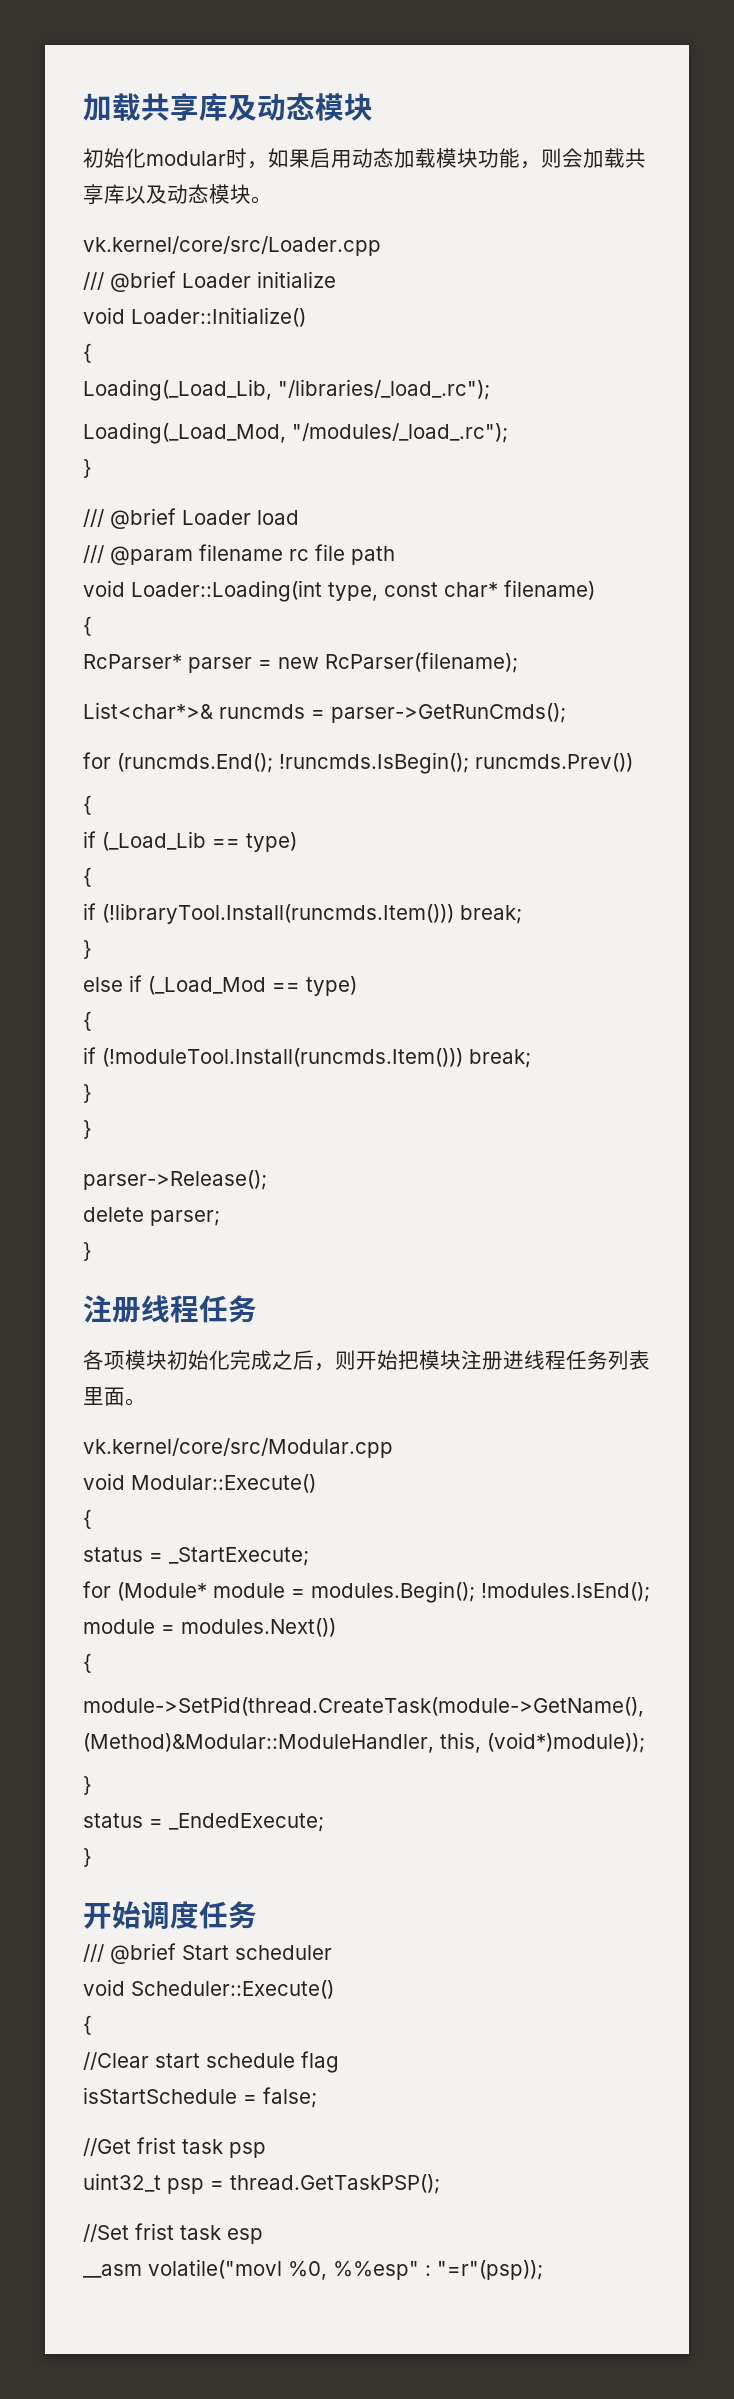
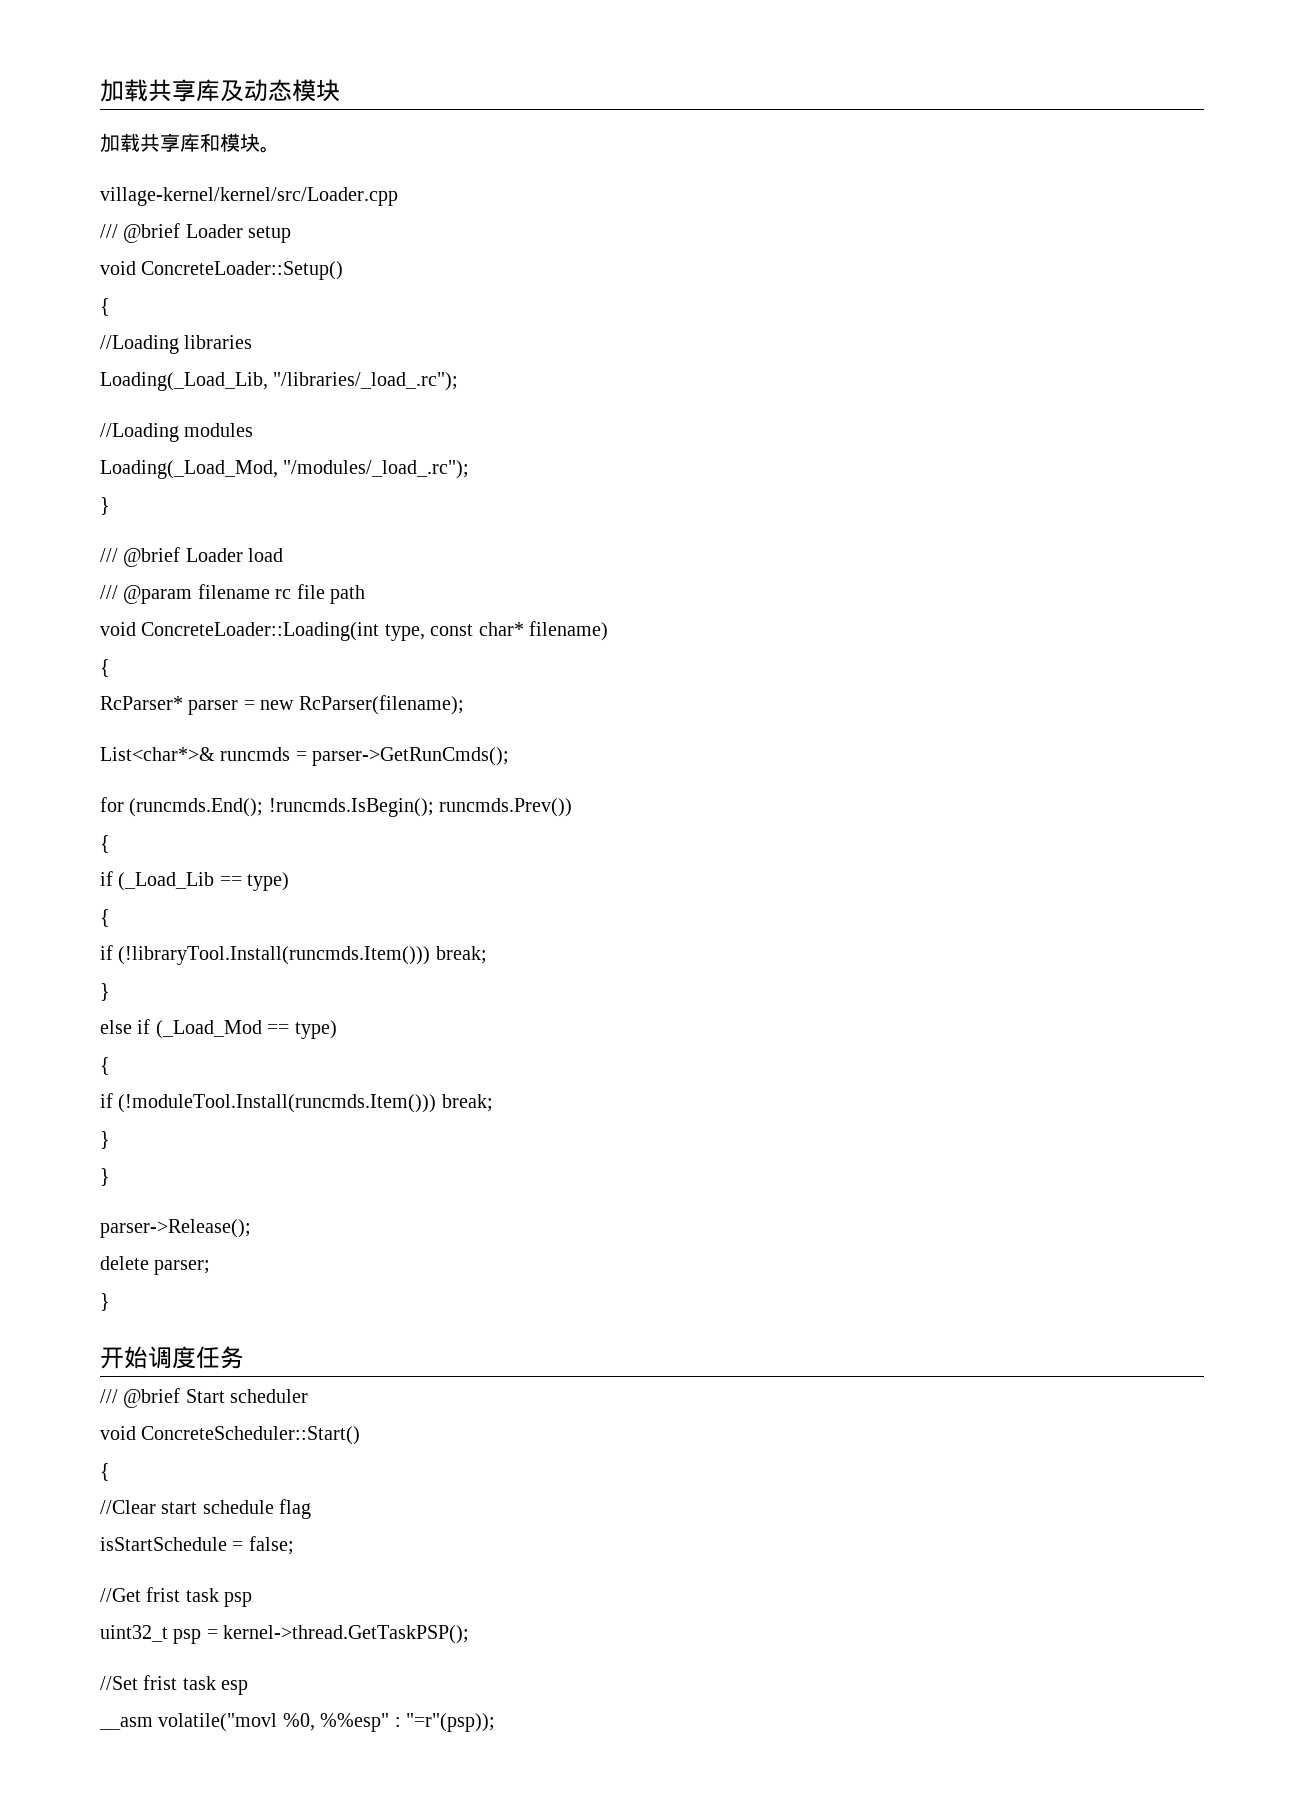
- 初始化modular时，如果启用动态加载模块功能，则会加载共享库以及动态模块。
+ 加载共享库和模块。
- vk.kernel/core/src/Loader.cpp
- /// @brief Loader initialize
- void Loader::Initialize()
+ village-kernel/kernel/src/Loader.cpp
+ /// @brief Loader setup
+ void ConcreteLoader::Setup()
  {
+ //Loading libraries
+ //Loading modules
- void Loader::Loading(int type, const char* filename)
+ void ConcreteLoader::Loading(int type, const char* filename)
- 注册线程任务
- 各项模块初始化完成之后，则开始把模块注册进线程任务列表里面。
- vk.kernel/core/src/Modular.cpp
- void Modular::Execute()
- {
- status = _StartExecute;
- for (Module* module = modules.Begin(); !modules.IsEnd(); module = modules.Next())
- {
- module->SetPid(thread.CreateTask(module->GetName(), (Method)&Modular::ModuleHandler, this, (void*)module));
- }
- status = _EndedExecute;
- }
- void Scheduler::Execute()
+ void ConcreteScheduler::Start()
- uint32_t psp = thread.GetTaskPSP();
+ uint32_t psp = kernel->thread.GetTaskPSP();

